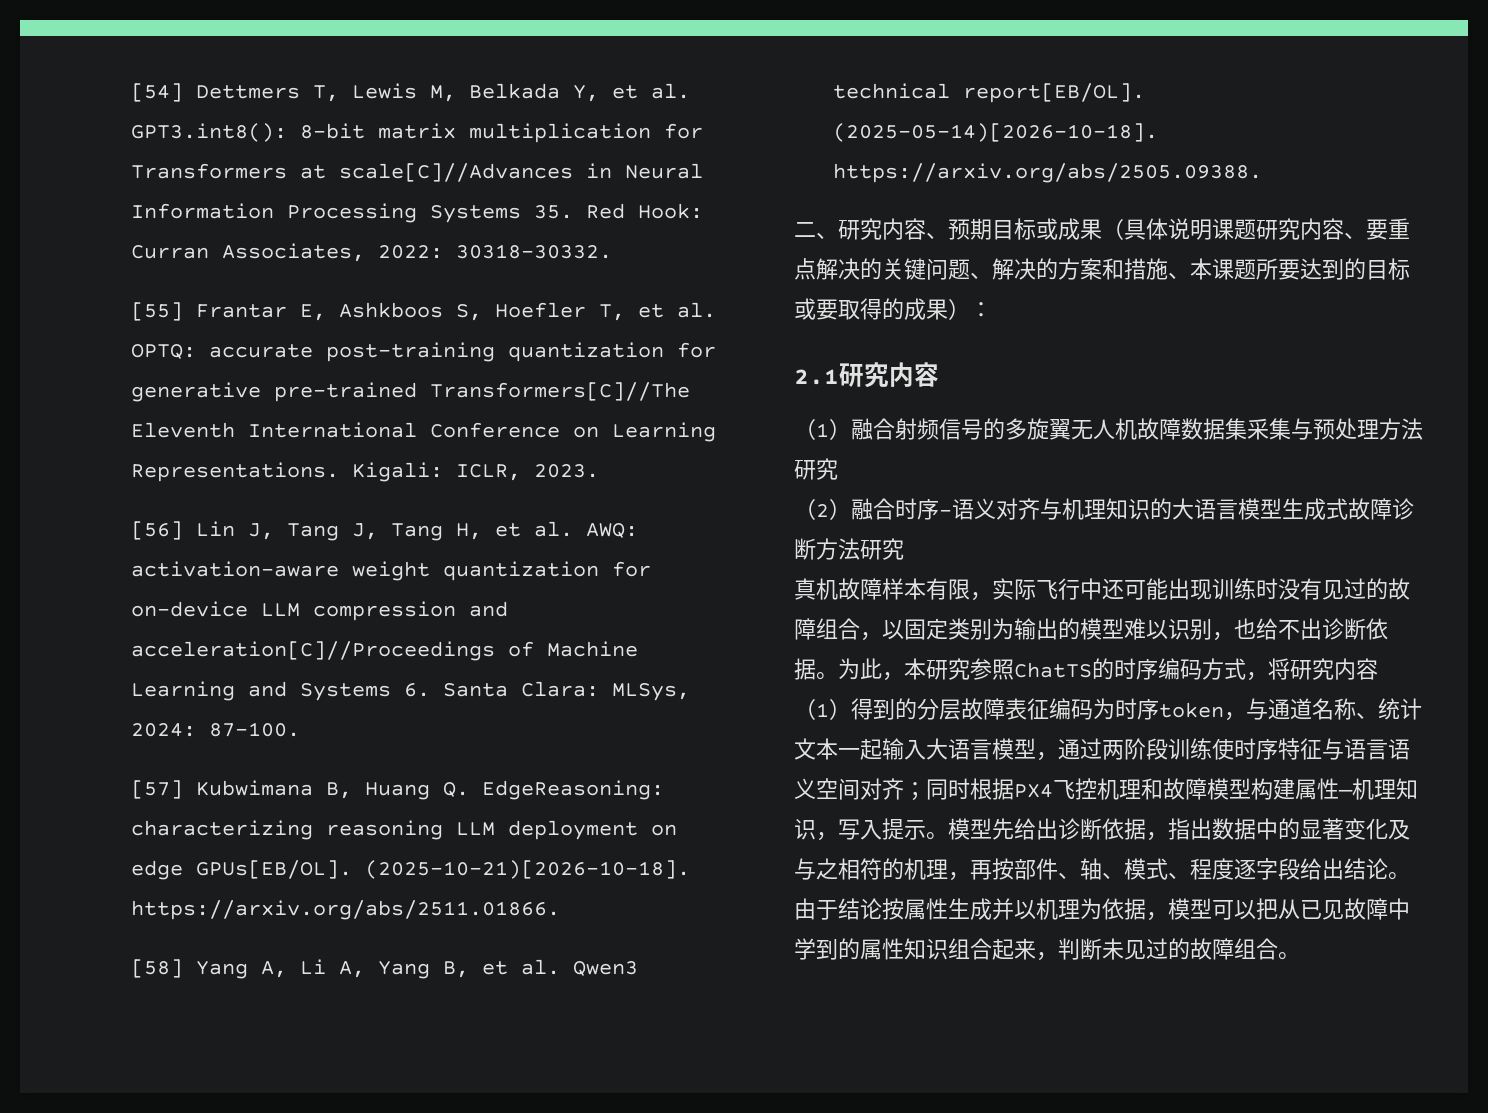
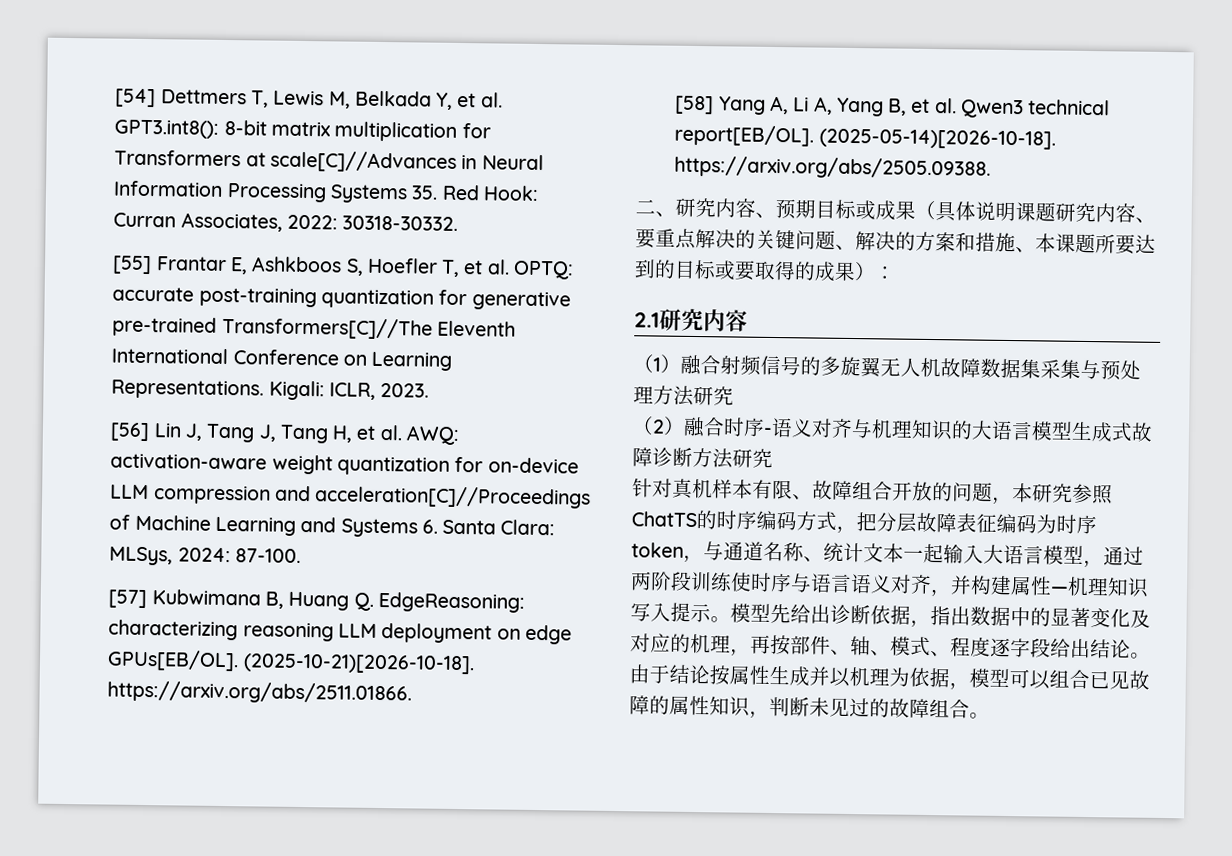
- 真机故障样本有限，实际飞行中还可能出现训练时没有见过的故障组合，以固定类别为输出的模型难以识别，也给不出诊断依据。为此，本研究参照ChatTS的时序编码方式，将研究内容（1）得到的分层故障表征编码为时序token，与通道名称、统计文本一起输入大语言模型，通过两阶段训练使时序特征与语言语义空间对齐；同时根据PX4飞控机理和故障模型构建属性—机理知识，写入提示。
+ 针对真机样本有限、故障组合开放的问题，本研究参照ChatTS的时序编码方式，把分层故障表征编码为时序token，与通道名称、统计文本一起输入大语言模型，通过两阶段训练使时序与语言语义对齐，并构建属性—机理知识写入提示。
- 模型先给出诊断依据，指出数据中的显著变化及与之相符的机理，再按部件、轴、模式、程度逐字段给出结论。
+ 模型先给出诊断依据，指出数据中的显著变化及对应的机理，再按部件、轴、模式、程度逐字段给出结论。
- 由于结论按属性生成并以机理为依据，模型可以把从已见故障中学到的属性知识组合起来，判断未见过的故障组合。
+ 由于结论按属性生成并以机理为依据，模型可以组合已见故障的属性知识，判断未见过的故障组合。

